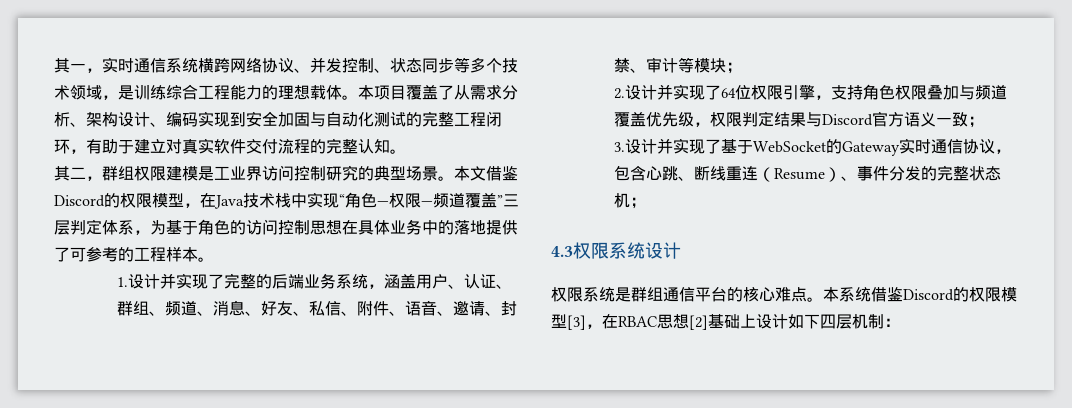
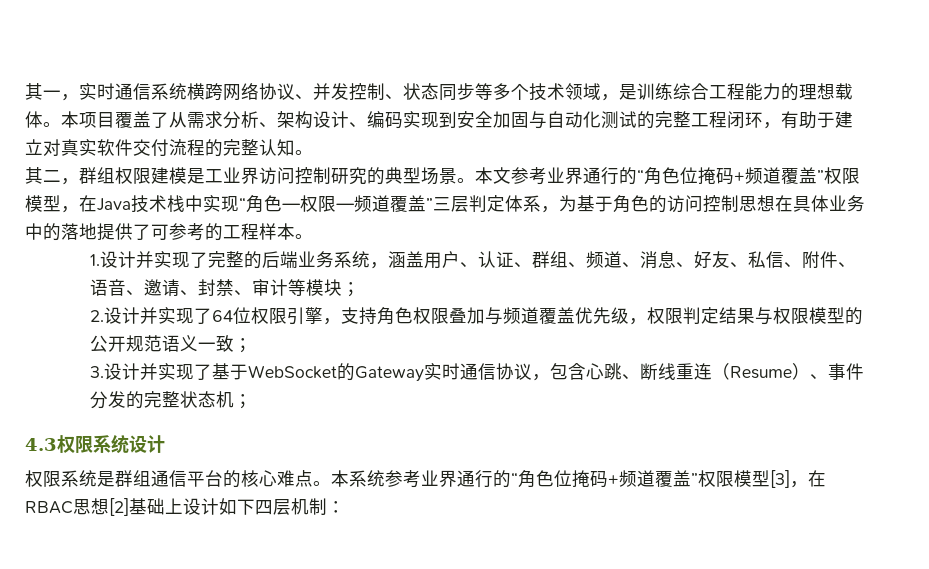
- 本文借鉴Discord的权限模型，在Java技术栈中实现“角色—权限—频道覆盖”三层判定体系，为基于角色的访问控制思想在具体业务中的落地提供了可参考的工程样本。
+ 本文参考业界通行的“角色位掩码+频道覆盖”权限模型，在Java技术栈中实现“角色—权限—频道覆盖”三层判定体系，为基于角色的访问控制思想在具体业务中的落地提供了可参考的工程样本。
- 2.设计并实现了64位权限引擎，支持角色权限叠加与频道覆盖优先级，权限判定结果与Discord官方语义一致；
+ 2.设计并实现了64位权限引擎，支持角色权限叠加与频道覆盖优先级，权限判定结果与权限模型的公开规范语义一致；
- 本系统借鉴Discord的权限模型[3]，在RBAC思想[2]基础上设计如下四层机制：
+ 本系统参考业界通行的“角色位掩码+频道覆盖”权限模型[3]，在RBAC思想[2]基础上设计如下四层机制：

